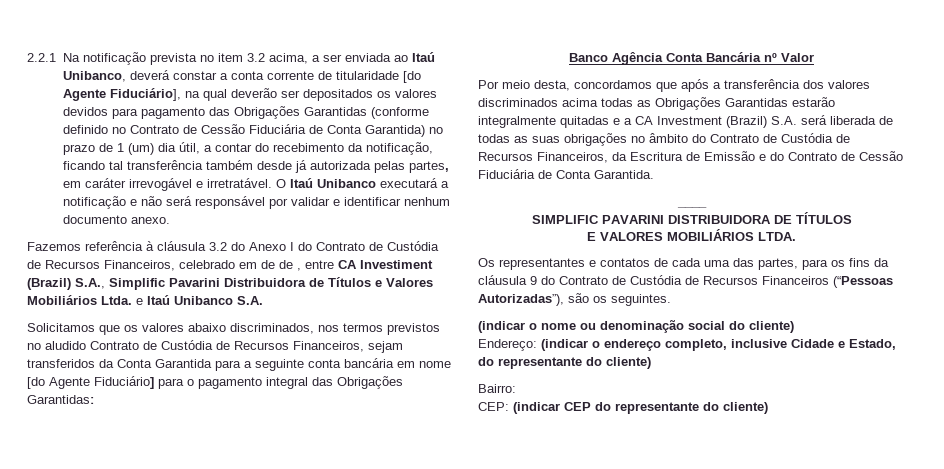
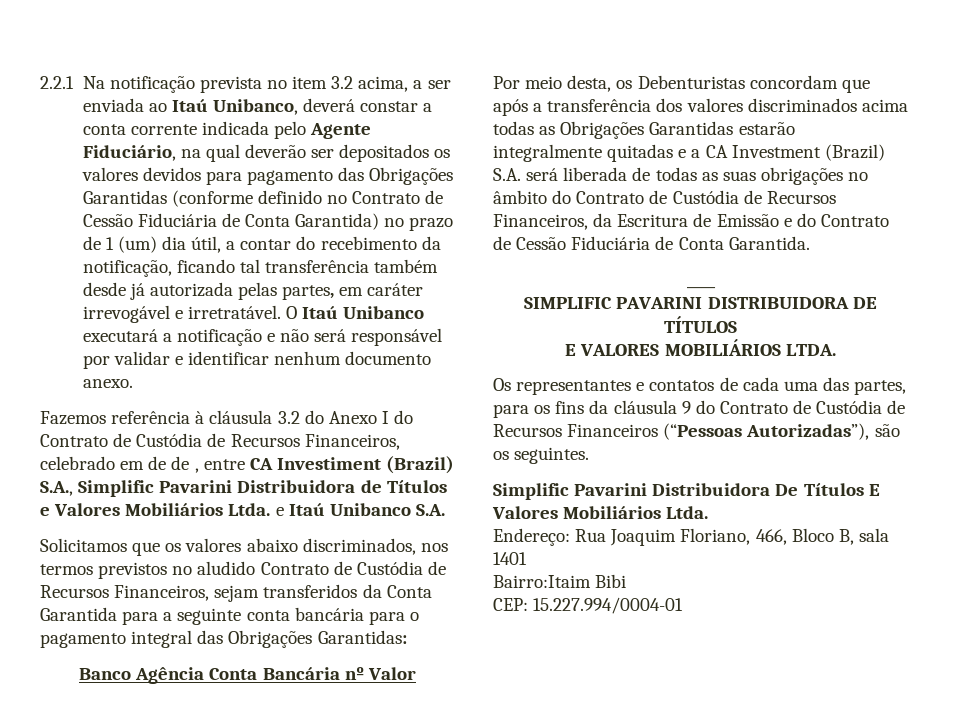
- 2.2.1 Na notificação prevista no item 3.2 acima, a ser enviada ao Itaú Unibanco, deverá constar a conta corrente de titularidade [do Agente Fiduciário], na qual deverão ser depositados os valores devidos para pagamento das Obrigações Garantidas (conforme definido no Contrato de Cessão Fiduciária de Conta Garantida) no prazo de 1 (um) dia útil, a contar do recebimento da notificação, ficando tal transferência também desde já autorizada pelas partes, em caráter irrevogável e irretratável.
+ 2.2.1 Na notificação prevista no item 3.2 acima, a ser enviada ao Itaú Unibanco, deverá constar a conta corrente indicada pelo Agente Fiduciário, na qual deverão ser depositados os valores devidos para pagamento das Obrigações Garantidas (conforme definido no Contrato de Cessão Fiduciária de Conta Garantida) no prazo de 1 (um) dia útil, a contar do recebimento da notificação, ficando tal transferência também desde já autorizada pelas partes, em caráter irrevogável e irretratável.
- Solicitamos que os valores abaixo discriminados, nos termos previstos no aludido Contrato de Custódia de Recursos Financeiros, sejam transferidos da Conta Garantida para a seguinte conta bancária em nome [do Agente Fiduciário] para o pagamento integral das Obrigações Garantidas:
+ Solicitamos que os valores abaixo discriminados, nos termos previstos no aludido Contrato de Custódia de Recursos Financeiros, sejam transferidos da Conta Garantida para a seguinte conta bancária para o pagamento integral das Obrigações Garantidas:
- Por meio desta, concordamos que após a transferência dos valores discriminados acima todas as Obrigações Garantidas estarão integralmente quitadas e a CA Investment (Brazil) S.A. será liberada de todas as suas obrigações no âmbito do Contrato de Custódia de Recursos Financeiros, da Escritura de Emissão e do Contrato de Cessão Fiduciária de Conta Garantida.
+ Por meio desta, os Debenturistas concordam que após a transferência dos valores discriminados acima todas as Obrigações Garantidas estarão integralmente quitadas e a CA Investment (Brazil) S.A. será liberada de todas as suas obrigações no âmbito do Contrato de Custódia de Recursos Financeiros, da Escritura de Emissão e do Contrato de Cessão Fiduciária de Conta Garantida.
- (indicar o nome ou denominação social do cliente)
- Endereço: (indicar o endereço completo, inclusive Cidade e Estado, do representante do cliente)
- Bairro:
- CEP: (indicar CEP do representante do cliente)
+ Simplific Pavarini Distribuidora De Títulos E Valores Mobiliários Ltda.
+ Endereço: Rua Joaquim Floriano, 466, Bloco B, sala 1401
+ Bairro:Itaim Bibi
+ CEP: 15.227.994/0004-01

